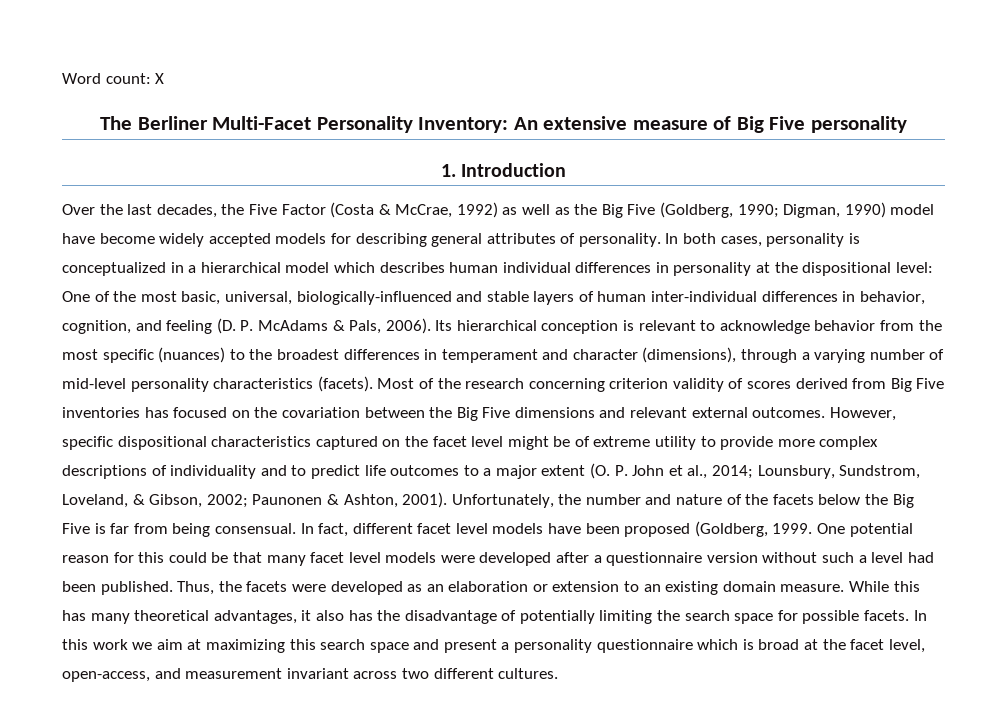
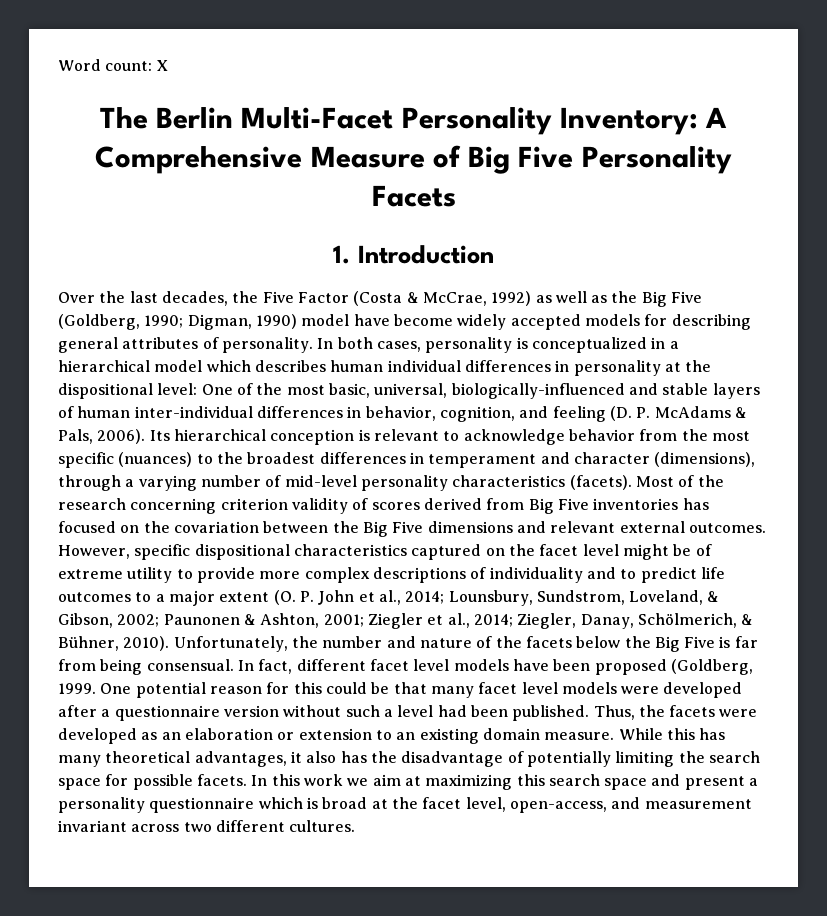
- The Berliner Multi-Facet Personality Inventory: An extensive measure of Big Five personality
+ The Berlin Multi-Facet Personality Inventory: A Comprehensive Measure of Big Five Personality Facets
- However, specific dispositional characteristics captured on the facet level might be of extreme utility to provide more complex descriptions of individuality and to predict life outcomes to a major extent (O. P. John et al., 2014; Lounsbury, Sundstrom, Loveland, & Gibson, 2002; Paunonen & Ashton, 2001).
+ However, specific dispositional characteristics captured on the facet level might be of extreme utility to provide more complex descriptions of individuality and to predict life outcomes to a major extent (O. P. John et al., 2014; Lounsbury, Sundstrom, Loveland, & Gibson, 2002; Paunonen & Ashton, 2001; Ziegler et al., 2014; Ziegler, Danay, Schölmerich, & Bühner, 2010).

